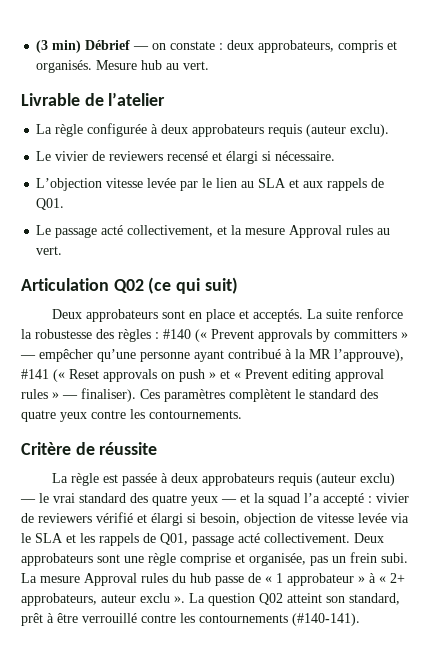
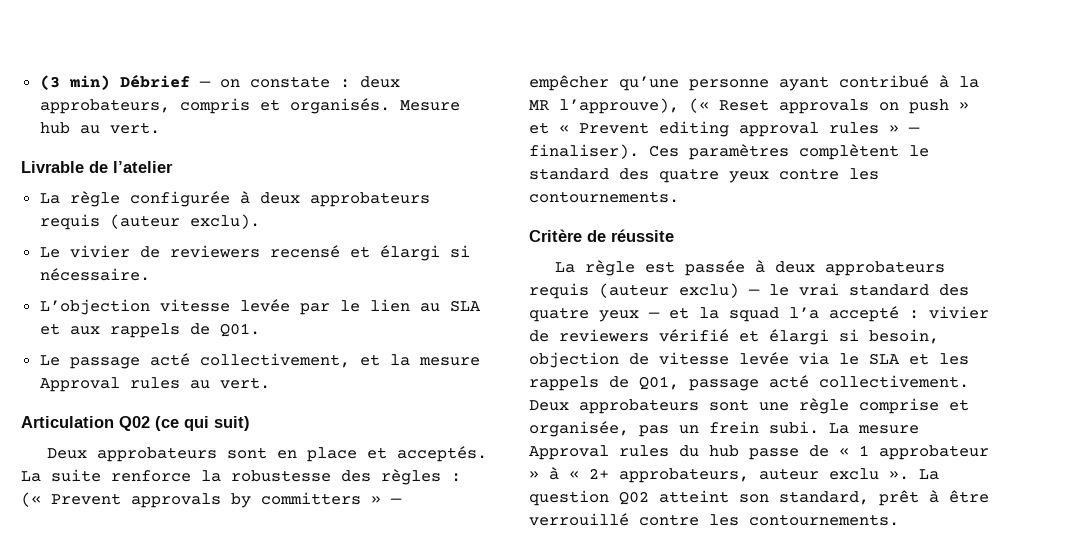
- La suite renforce la robustesse des règles : #140 (« Prevent approvals by committers » — empêcher qu’une personne ayant contribué à la MR l’approuve), #141 (« Reset approvals on push » et « Prevent editing approval rules » — finaliser).
+ La suite renforce la robustesse des règles : (« Prevent approvals by committers » — empêcher qu’une personne ayant contribué à la MR l’approuve), (« Reset approvals on push » et « Prevent editing approval rules » — finaliser).
- La question Q02 atteint son standard, prêt à être verrouillé contre les contournements (#140-141).
+ La question Q02 atteint son standard, prêt à être verrouillé contre les contournements.

